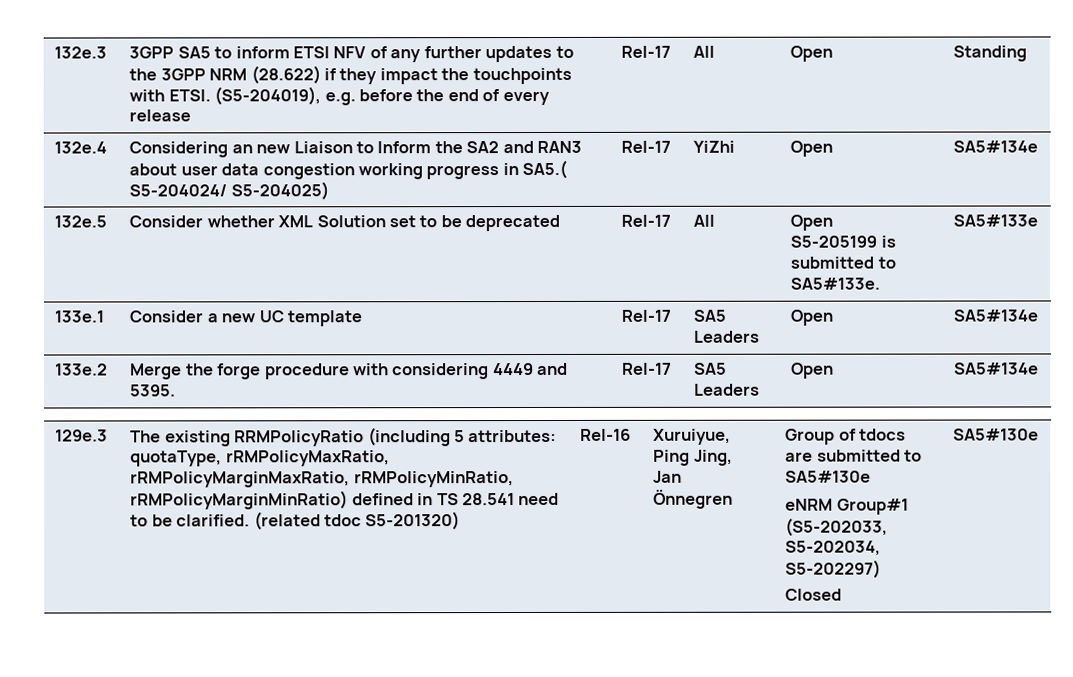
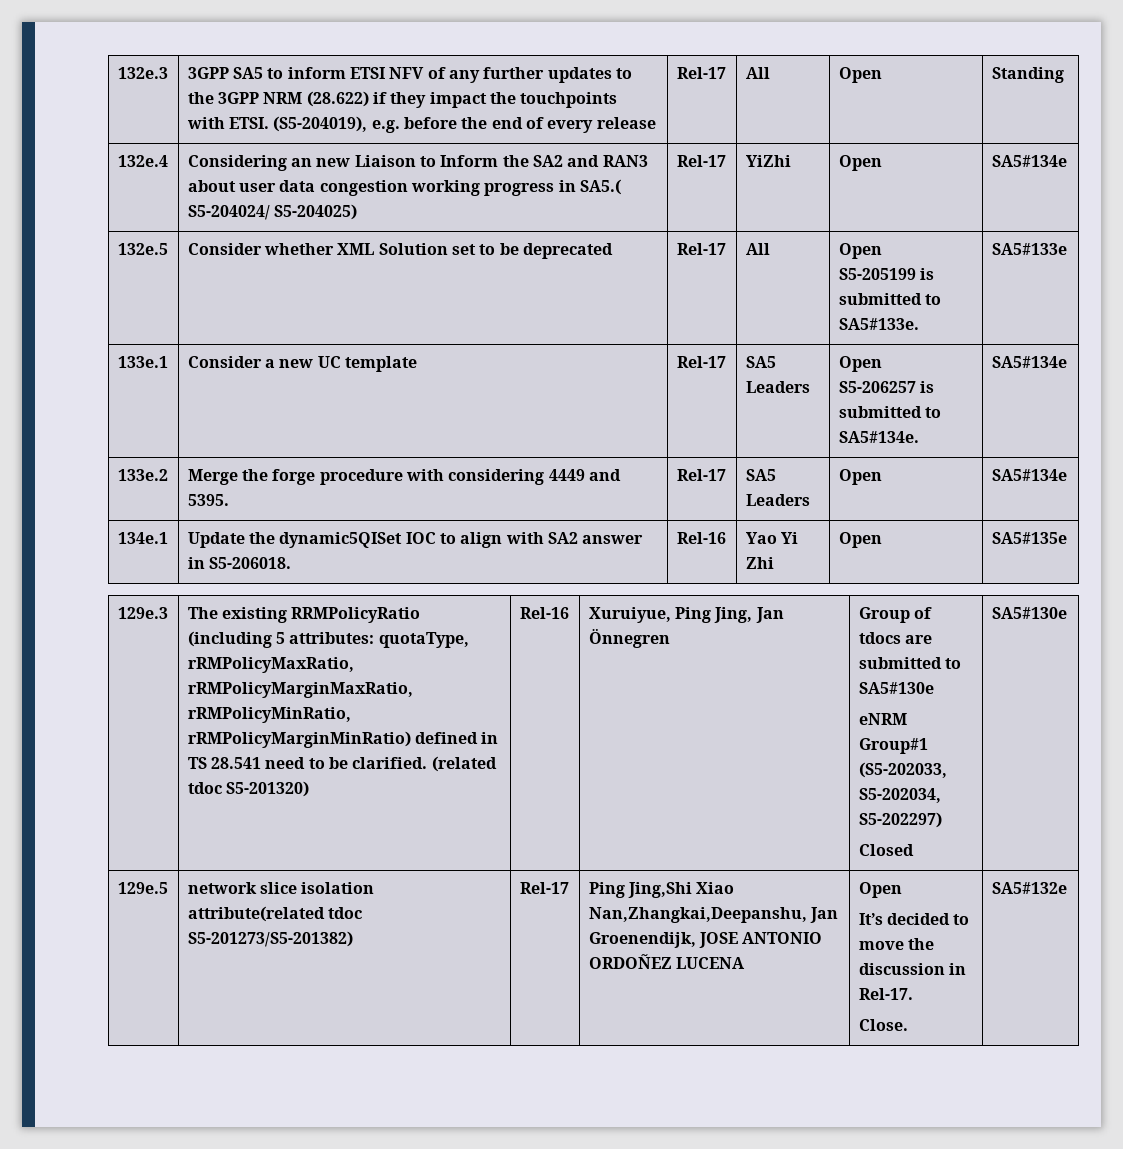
- 133e.1 | Consider a new UC template | Rel-17 | SA5 Leaders | Open | SA5#134e
+ 133e.1 | Consider a new UC template | Rel-17 | SA5 Leaders | Open
+ S5-206257 is submitted to SA5#134e. | SA5#134e
+ 134e.1 | Update the dynamic5QISet IOC to align with SA2 answer in S5-206018. | Rel-16 | Yao Yi Zhi | Open | SA5#135e
+ 129e.5 | network slice isolation attribute(related tdoc S5-201273/S5-201382) | Rel-17 | Ping Jing,Shi Xiao Nan,Zhangkai,Deepanshu, Jan Groenendijk, JOSE ANTONIO ORDOÑEZ LUCENA | Open
+ It’s decided to move the discussion in Rel-17.
+ Close. | SA5#132e

